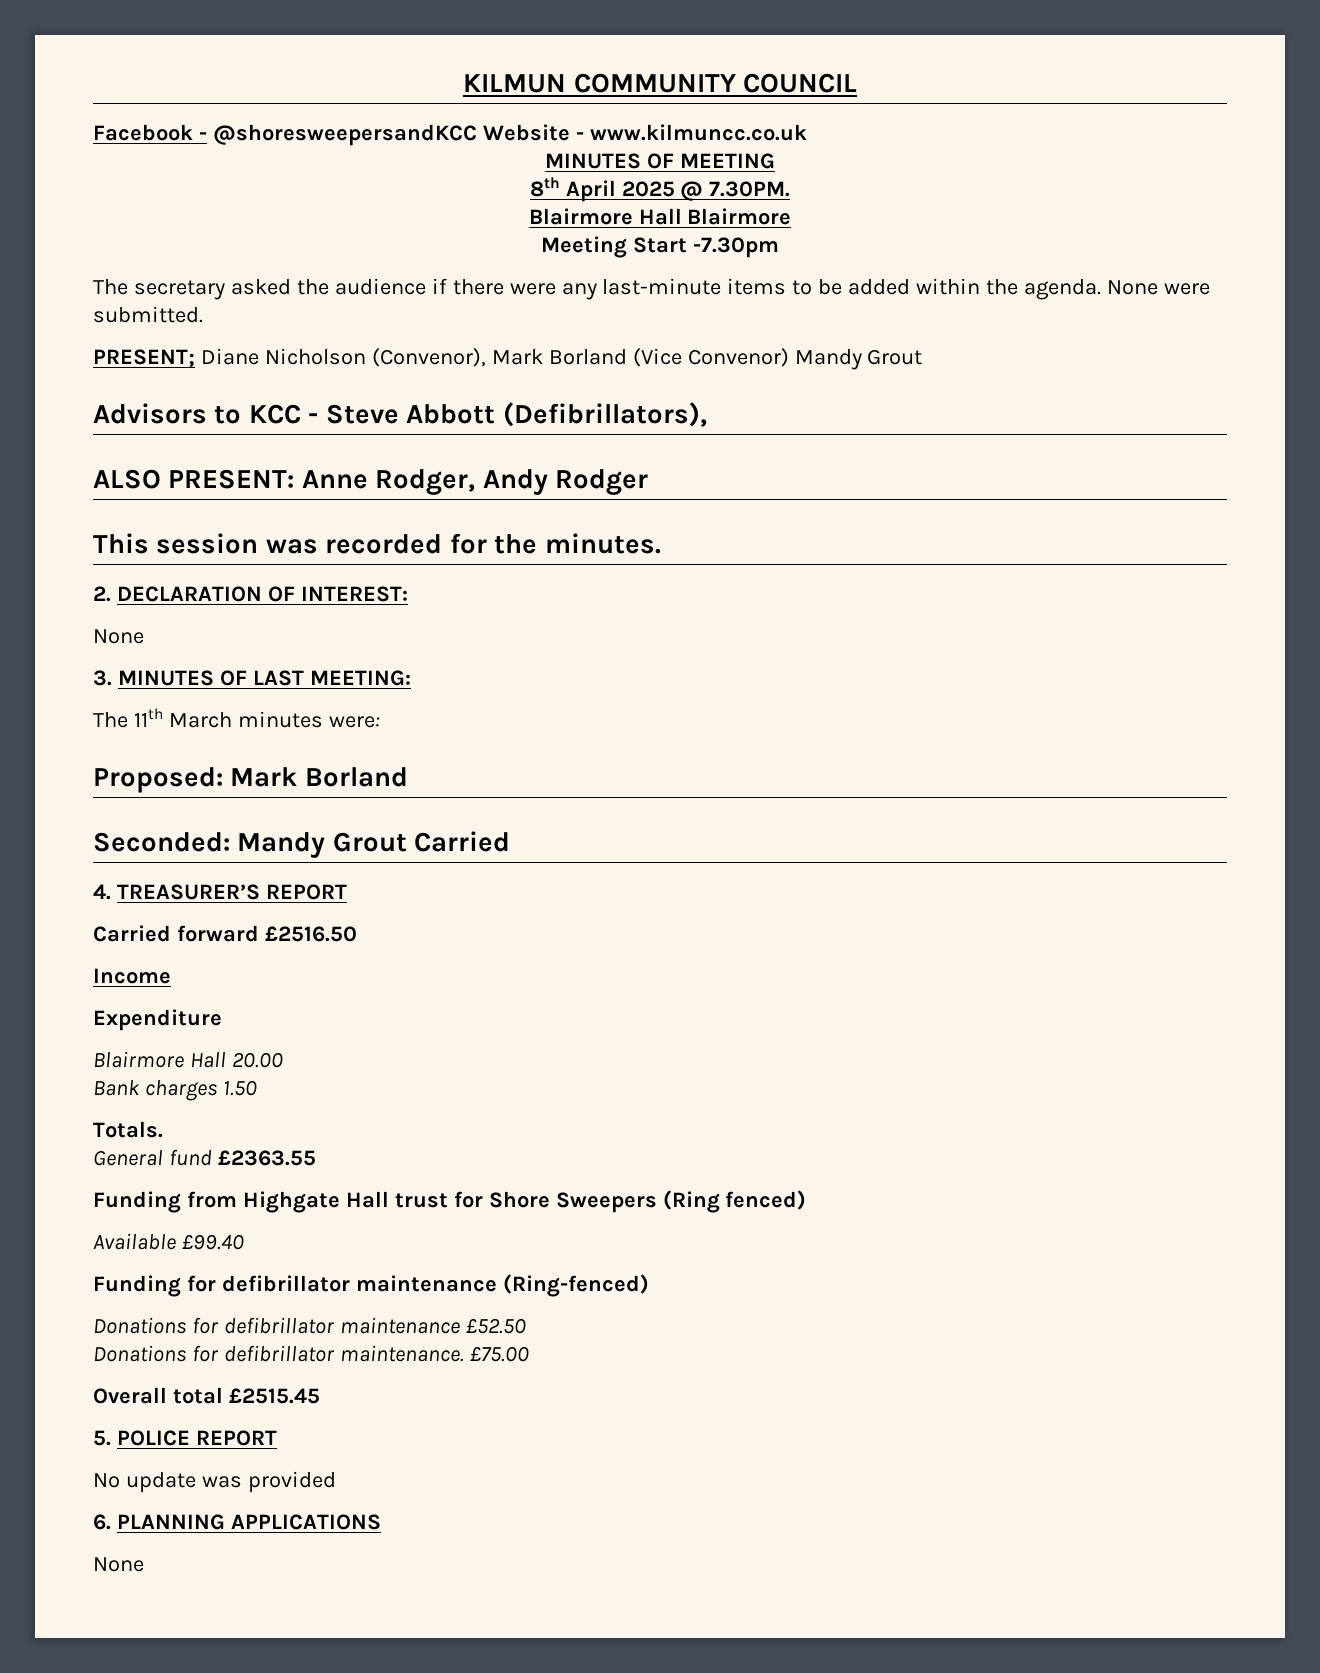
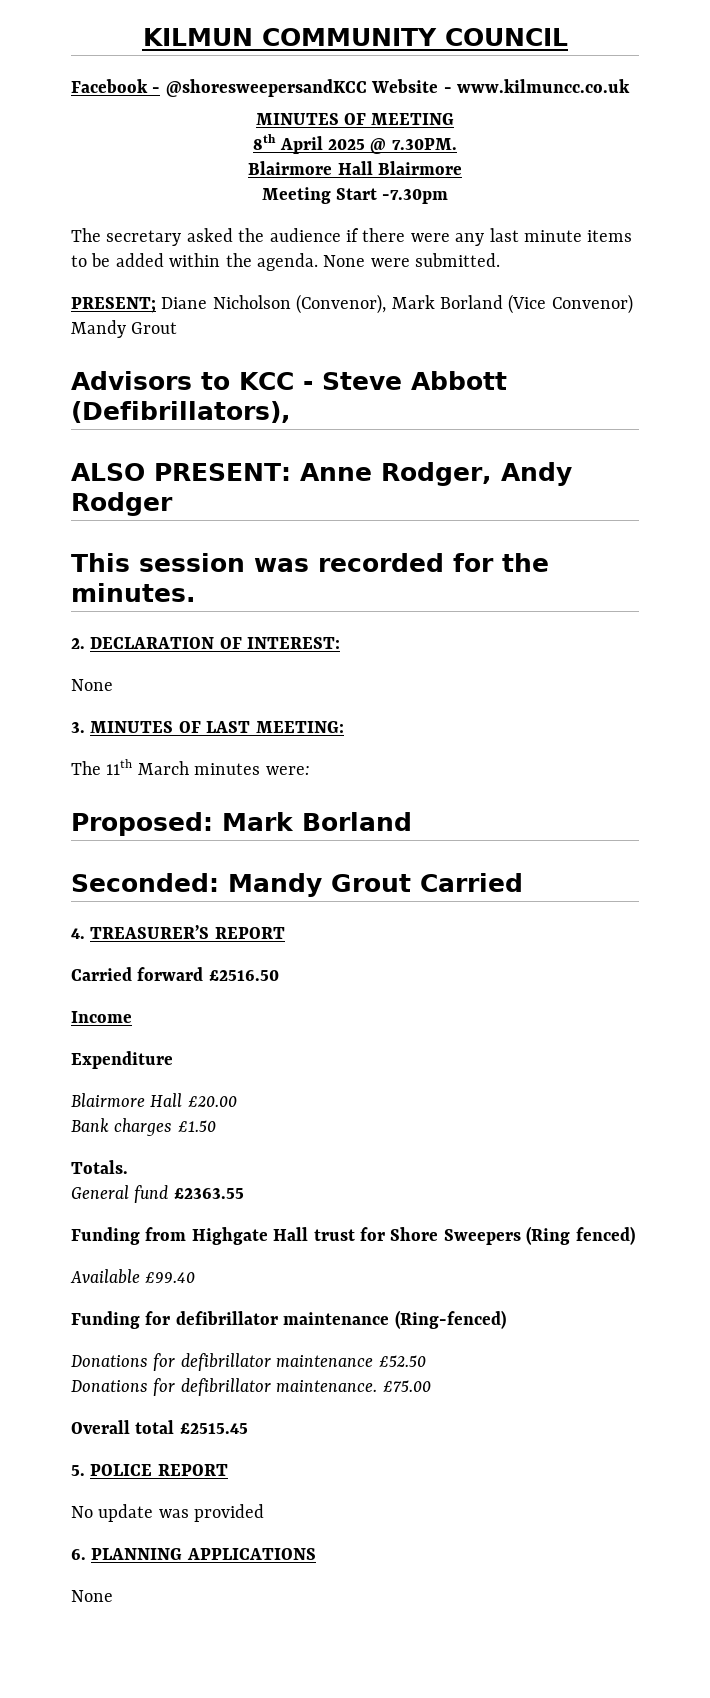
- The secretary asked the audience if there were any last-minute items to be added within the agenda.
+ The secretary asked the audience if there were any last minute items to be added within the agenda.
- Blairmore Hall 20.00
+ Blairmore Hall £20.00
- Bank charges 1.50
+ Bank charges £1.50

